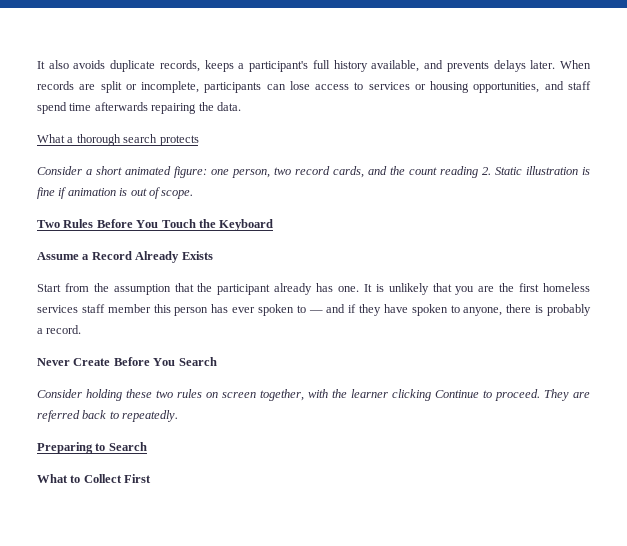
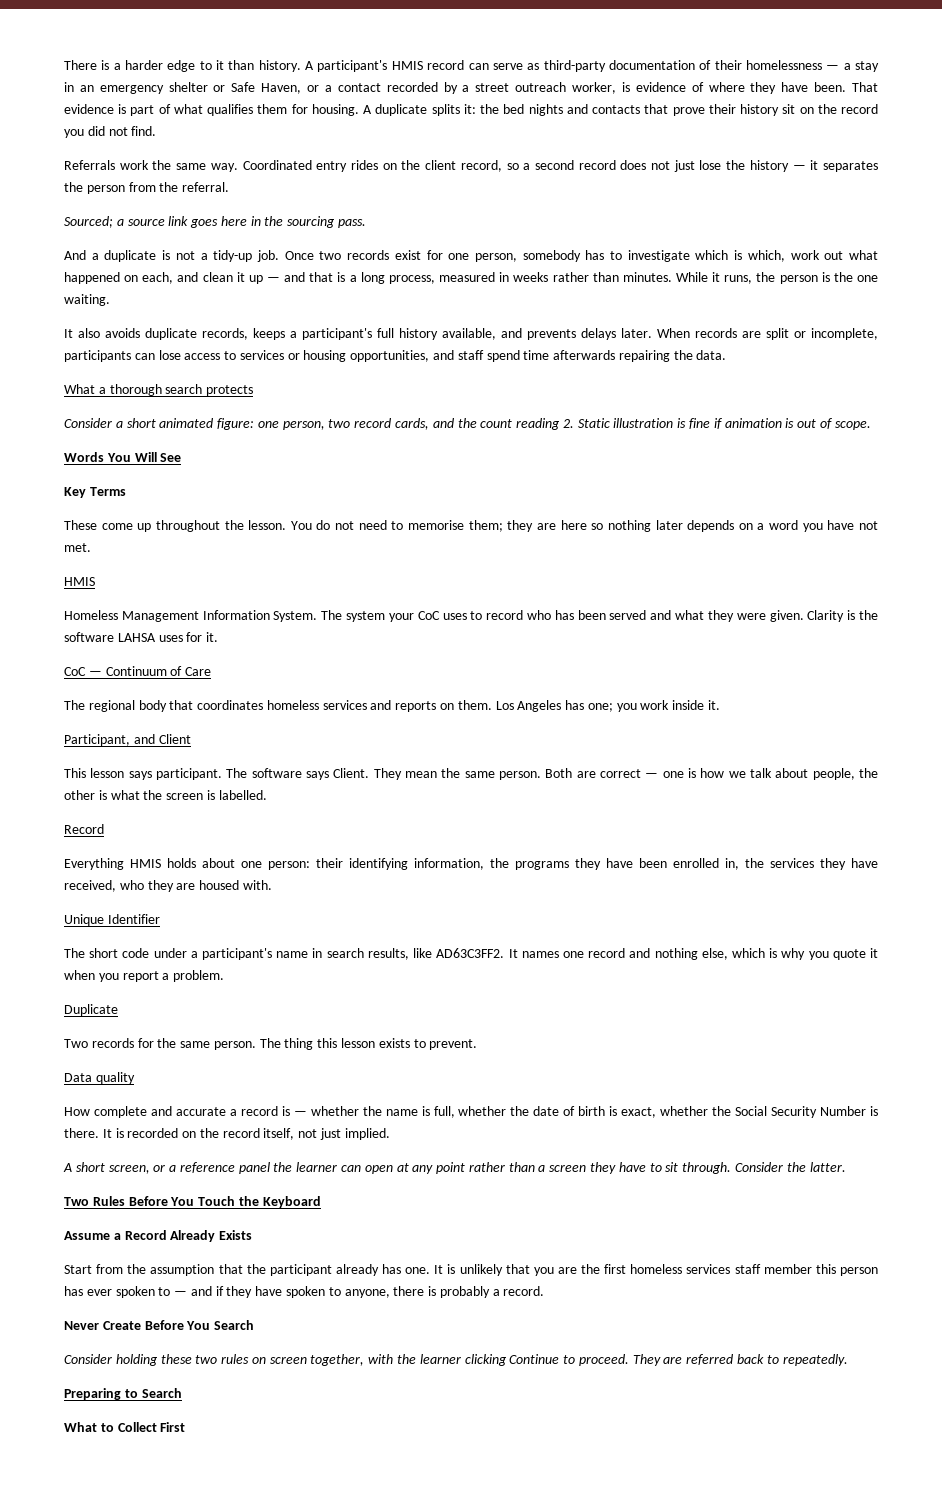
+ There is a harder edge to it than history. A participant's HMIS record can serve as third-party documentation of their homelessness — a stay in an emergency shelter or Safe Haven, or a contact recorded by a street outreach worker, is evidence of where they have been. That evidence is part of what qualifies them for housing. A duplicate splits it: the bed nights and contacts that prove their history sit on the record you did not find.
+ Referrals work the same way. Coordinated entry rides on the client record, so a second record does not just lose the history — it separates the person from the referral.
+ Sourced; a source link goes here in the sourcing pass.
+ And a duplicate is not a tidy-up job. Once two records exist for one person, somebody has to investigate which is which, work out what happened on each, and clean it up — and that is a long process, measured in weeks rather than minutes. While it runs, the person is the one waiting.
+ Words You Will See
+ Key Terms
+ These come up throughout the lesson. You do not need to memorise them; they are here so nothing later depends on a word you have not met.
+ HMIS
+ Homeless Management Information System. The system your CoC uses to record who has been served and what they were given. Clarity is the software LAHSA uses for it.
+ CoC — Continuum of Care
+ The regional body that coordinates homeless services and reports on them. Los Angeles has one; you work inside it.
+ Participant, and Client
+ This lesson says participant. The software says Client. They mean the same person. Both are correct — one is how we talk about people, the other is what the screen is labelled.
+ Record
+ Everything HMIS holds about one person: their identifying information, the programs they have been enrolled in, the services they have received, who they are housed with.
+ Unique Identifier
+ The short code under a participant's name in search results, like AD63C3FF2. It names one record and nothing else, which is why you quote it when you report a problem.
+ Duplicate
+ Two records for the same person. The thing this lesson exists to prevent.
+ Data quality
+ How complete and accurate a record is — whether the name is full, whether the date of birth is exact, whether the Social Security Number is there. It is recorded on the record itself, not just implied.
+ A short screen, or a reference panel the learner can open at any point rather than a screen they have to sit through. Consider the latter.

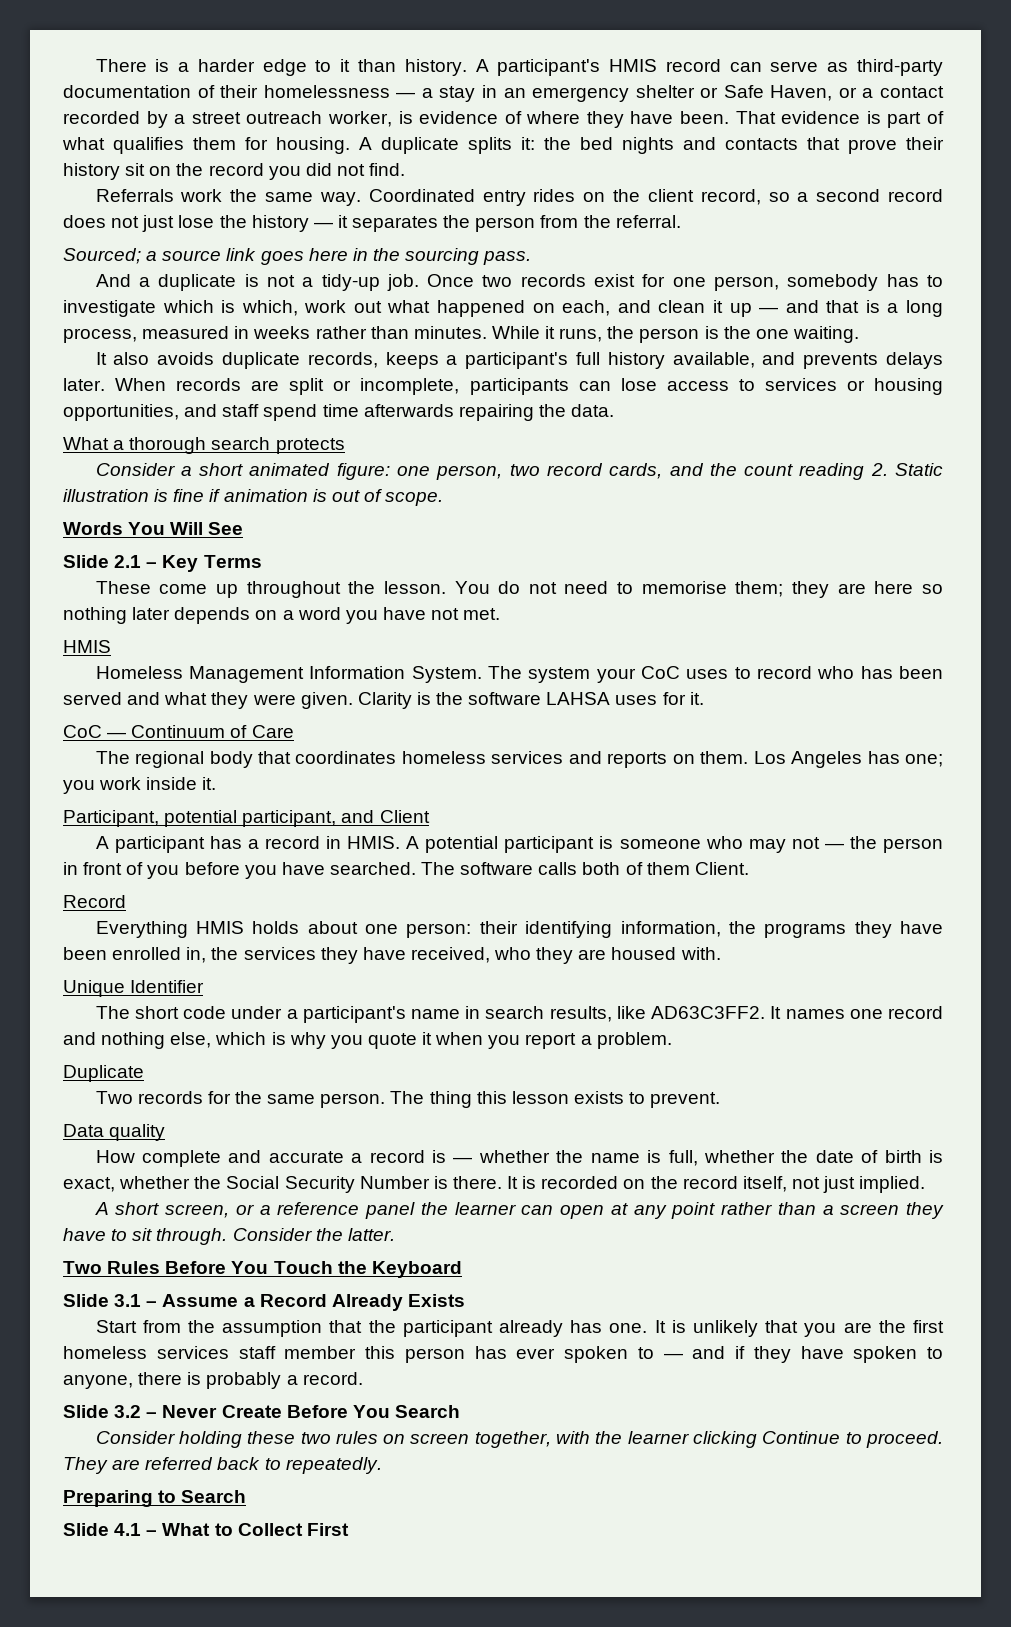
- Key Terms
+ Slide 2.1 – Key Terms
- Participant, and Client
+ Participant, potential participant, and Client
- This lesson says participant. The software says Client. They mean the same person. Both are correct — one is how we talk about people, the other is what the screen is labelled.
+ A participant has a record in HMIS. A potential participant is someone who may not — the person in front of you before you have searched. The software calls both of them Client.
- Assume a Record Already Exists
+ Slide 3.1 – Assume a Record Already Exists
- Never Create Before You Search
+ Slide 3.2 – Never Create Before You Search
- What to Collect First
+ Slide 4.1 – What to Collect First

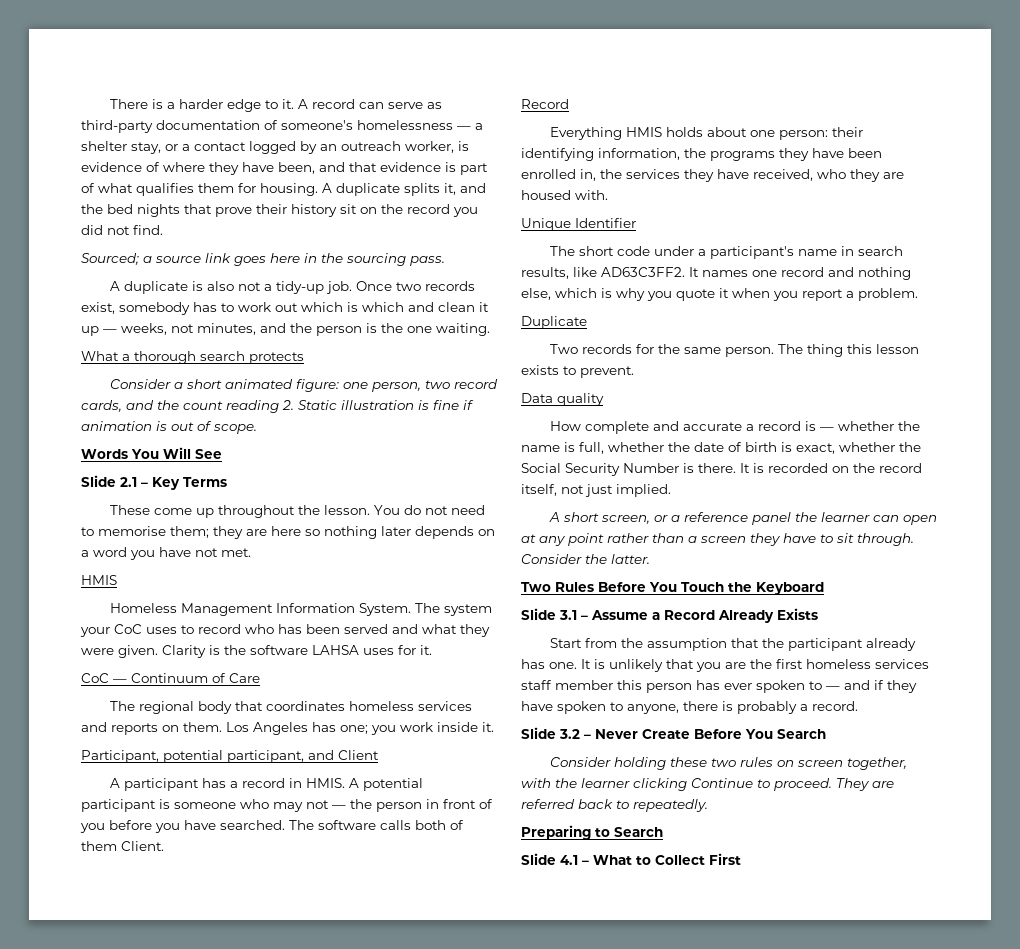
- There is a harder edge to it than history. A participant's HMIS record can serve as third-party documentation of their homelessness — a stay in an emergency shelter or Safe Haven, or a contact recorded by a street outreach worker, is evidence of where they have been. That evidence is part of what qualifies them for housing.
+ There is a harder edge to it. A record can serve as third-party documentation of someone's homelessness — a shelter stay, or a contact logged by an outreach worker, is evidence of where they have been, and that evidence is part of what qualifies them for housing.
- A duplicate splits it: the bed nights and contacts that prove their history sit on the record you did not find.
+ A duplicate splits it, and the bed nights that prove their history sit on the record you did not find.
- Referrals work the same way. Coordinated entry rides on the client record, so a second record does not just lose the history — it separates the person from the referral.
- And a duplicate is not a tidy-up job.
+ A duplicate is also not a tidy-up job.
- Once two records exist for one person, somebody has to investigate which is which, work out what happened on each, and clean it up — and that is a long process, measured in weeks rather than minutes. While it runs, the person is the one waiting.
+ Once two records exist, somebody has to work out which is which and clean it up — weeks, not minutes, and the person is the one waiting.
- It also avoids duplicate records, keeps a participant's full history available, and prevents delays later. When records are split or incomplete, participants can lose access to services or housing opportunities, and staff spend time afterwards repairing the data.

